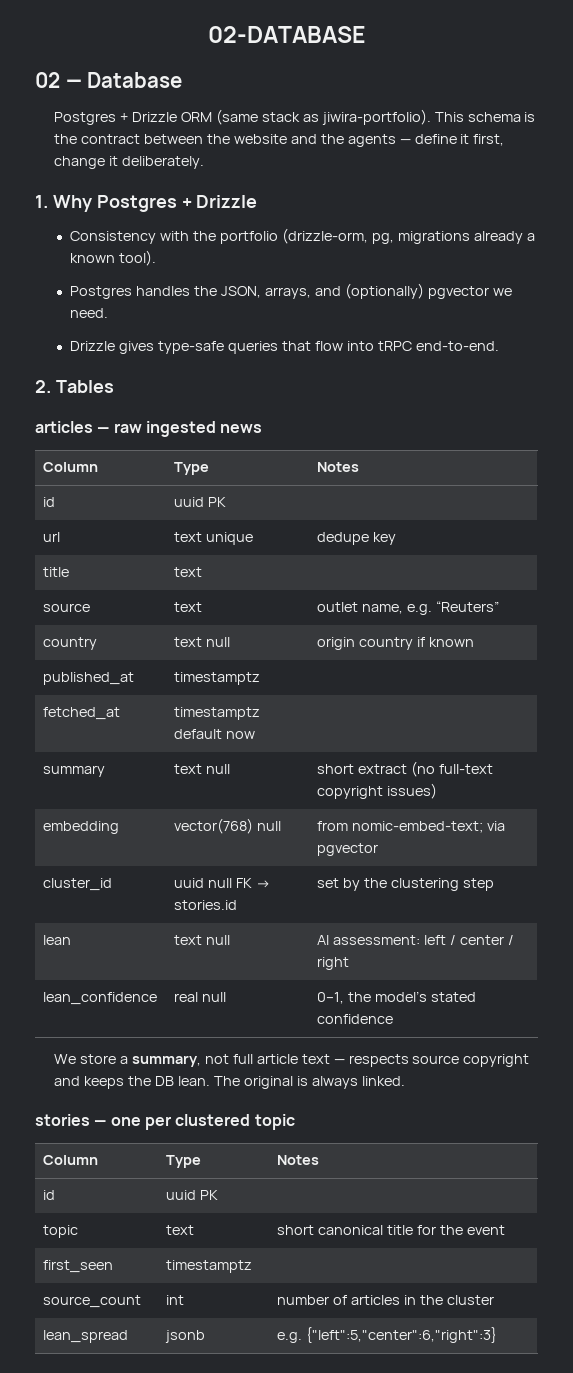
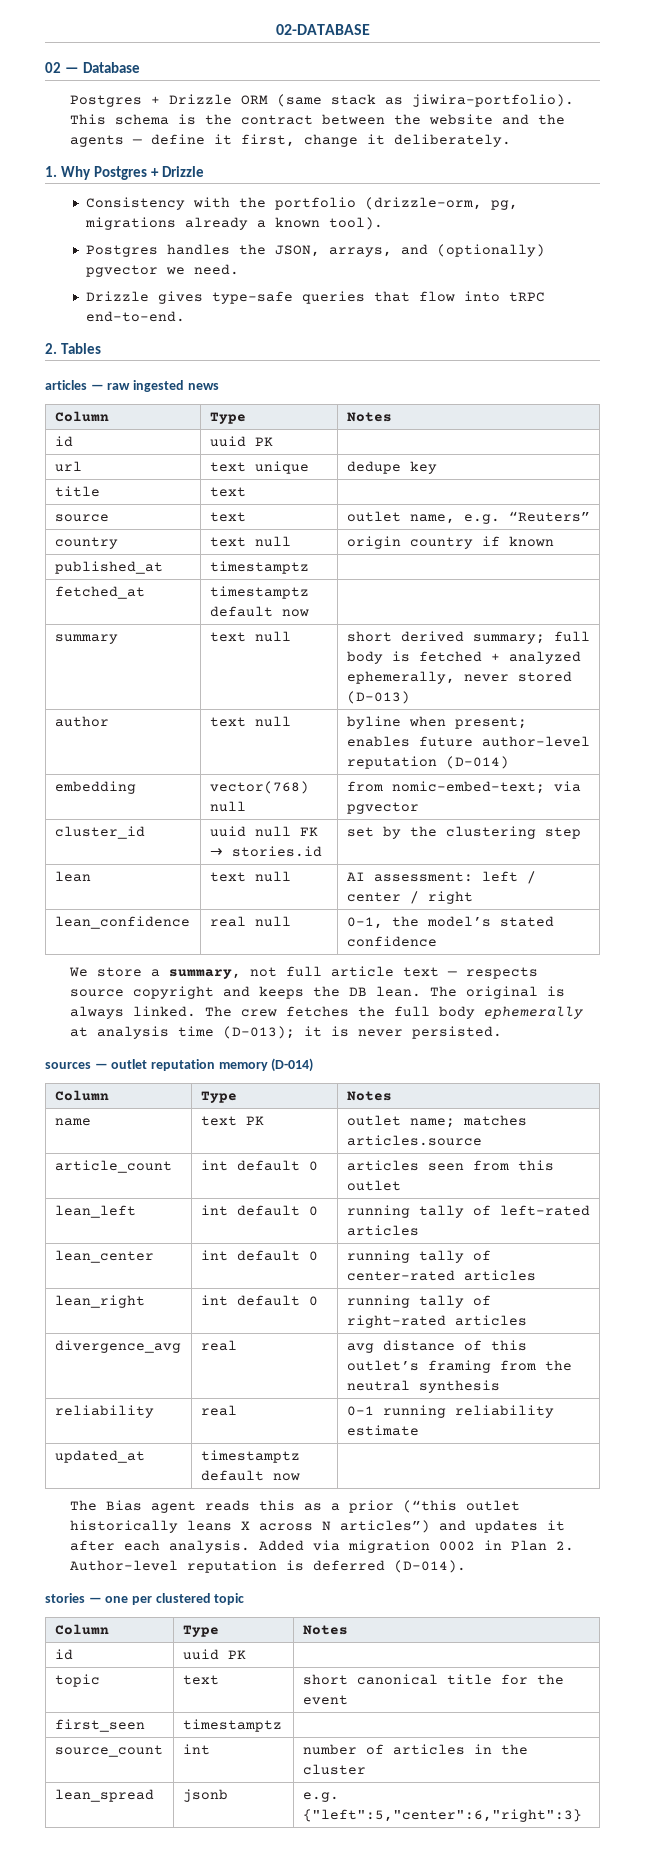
- summary | text null | short extract (no full-text copyright issues)
+ summary | text null | short derived summary; full body is fetched + analyzed ephemerally, never stored (D-013)
+ author | text null | byline when present; enables future author-level reputation (D-014)
+ The crew fetches the full body ephemerally at analysis time (D-013); it is never persisted.
+ sources — outlet reputation memory (D-014)
+ Column | Type | Notes
+ name | text PK | outlet name; matches articles.source
+ article_count | int default 0 | articles seen from this outlet
+ lean_left | int default 0 | running tally of left-rated articles
+ lean_center | int default 0 | running tally of center-rated articles
+ lean_right | int default 0 | running tally of right-rated articles
+ divergence_avg | real | avg distance of this outlet’s framing from the neutral synthesis
+ reliability | real | 0–1 running reliability estimate
+ updated_at | timestamptz default now |
+ The Bias agent reads this as a prior (“this outlet historically leans X across N articles”) and updates it after each analysis. Added via migration 0002 in Plan 2. Author-level reputation is deferred (D-014).

